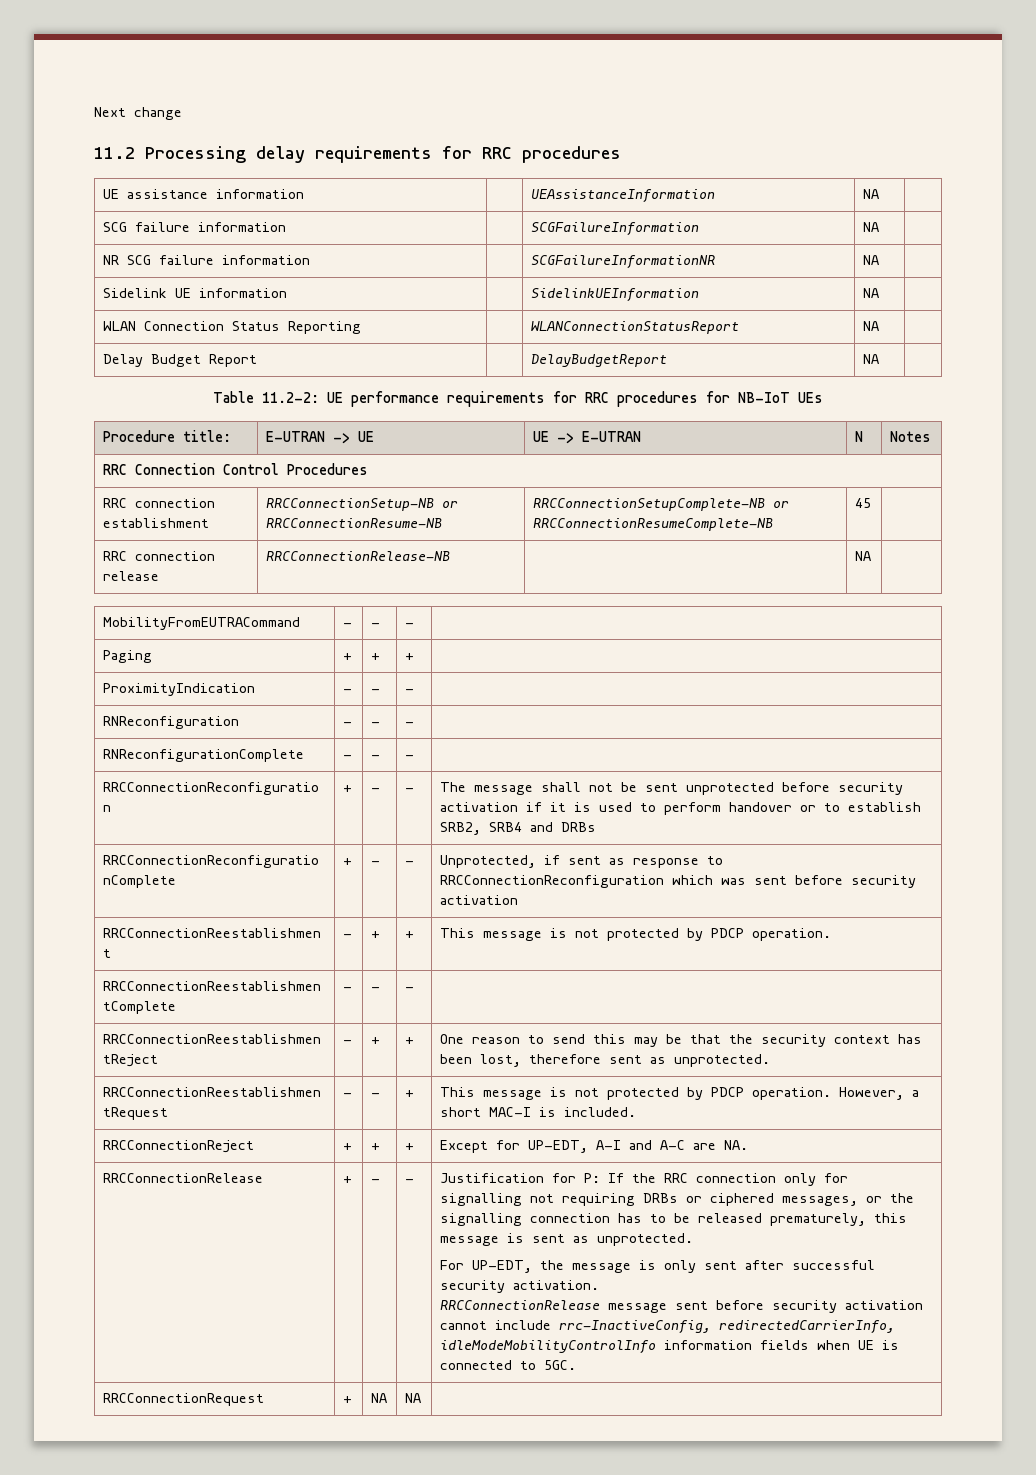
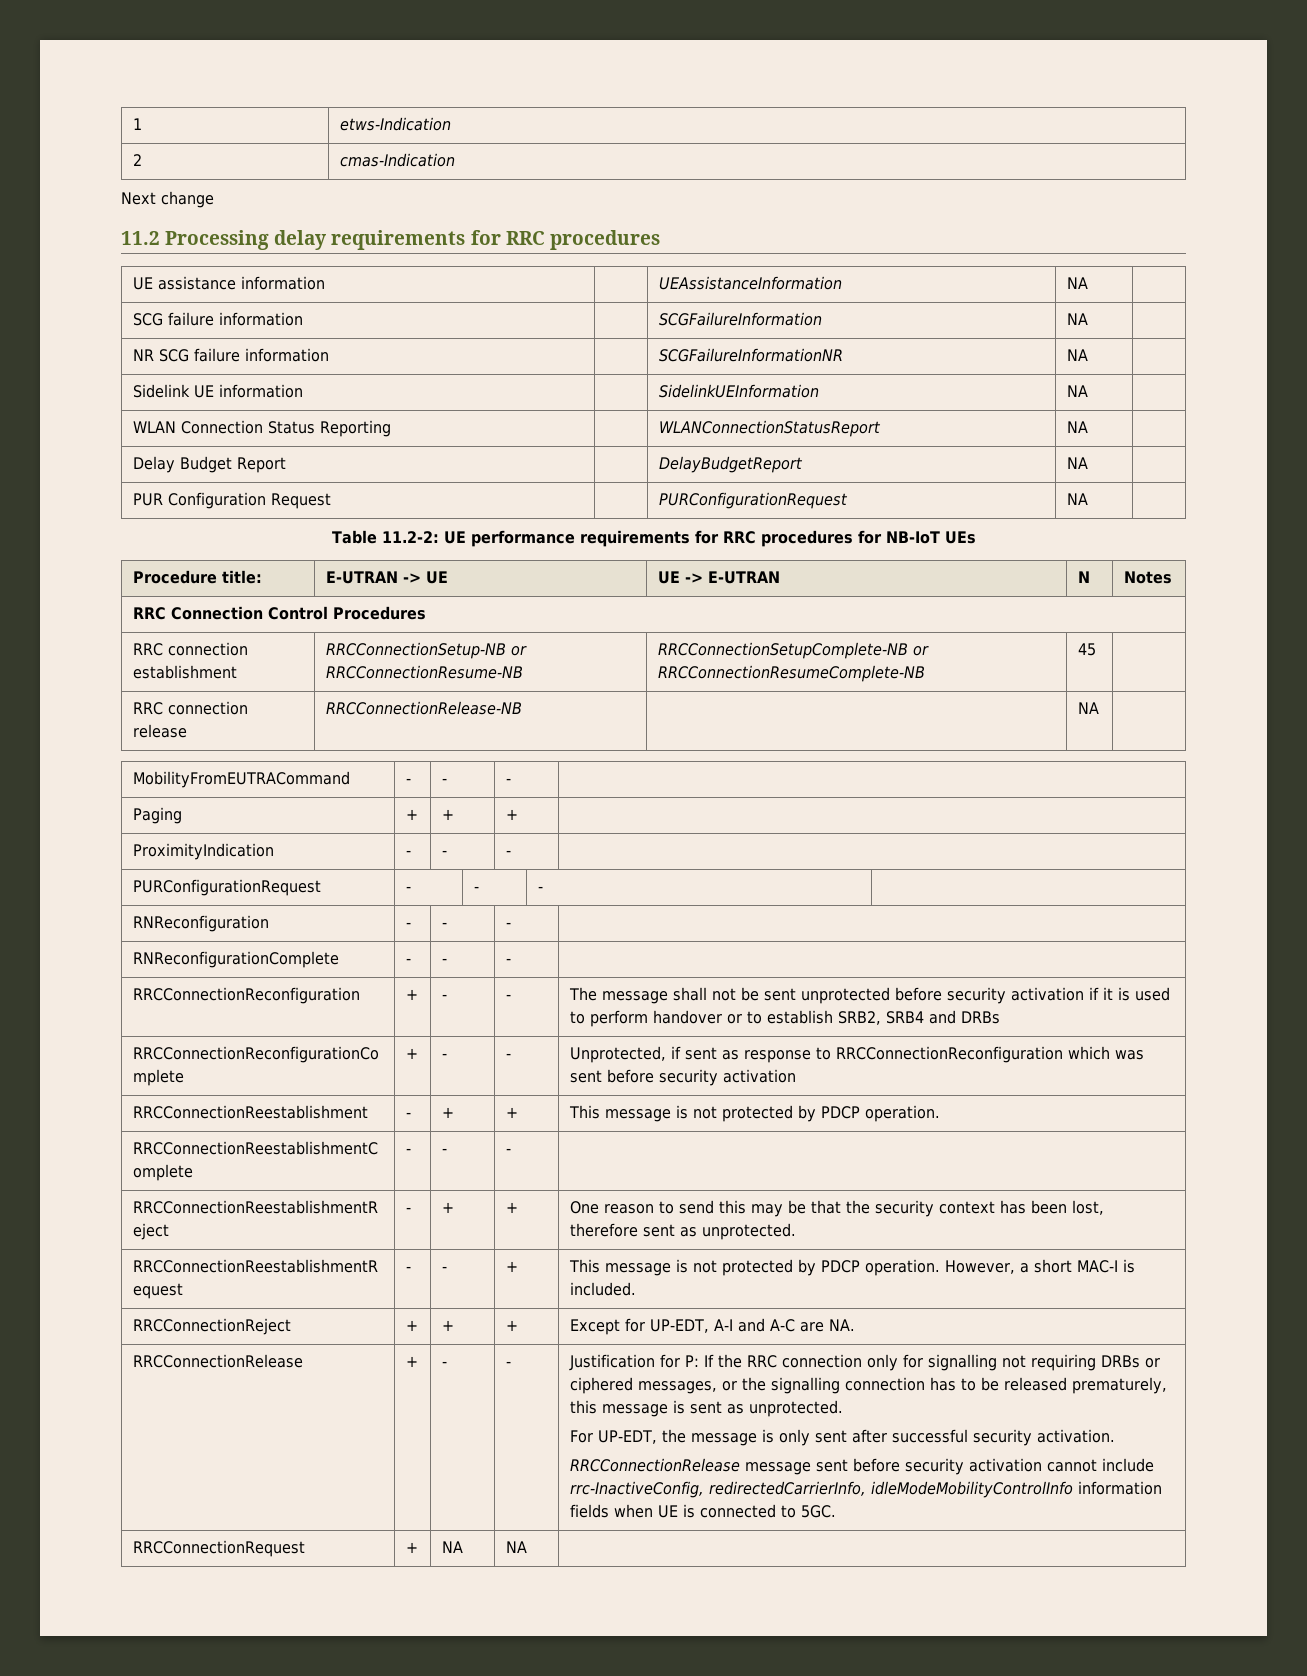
+ 1 | etws-Indication
+ 2 | cmas-Indication
+ PUR Configuration Request | | PURConfigurationRequest | NA |
+ PURConfigurationRequest | - | - | - |

